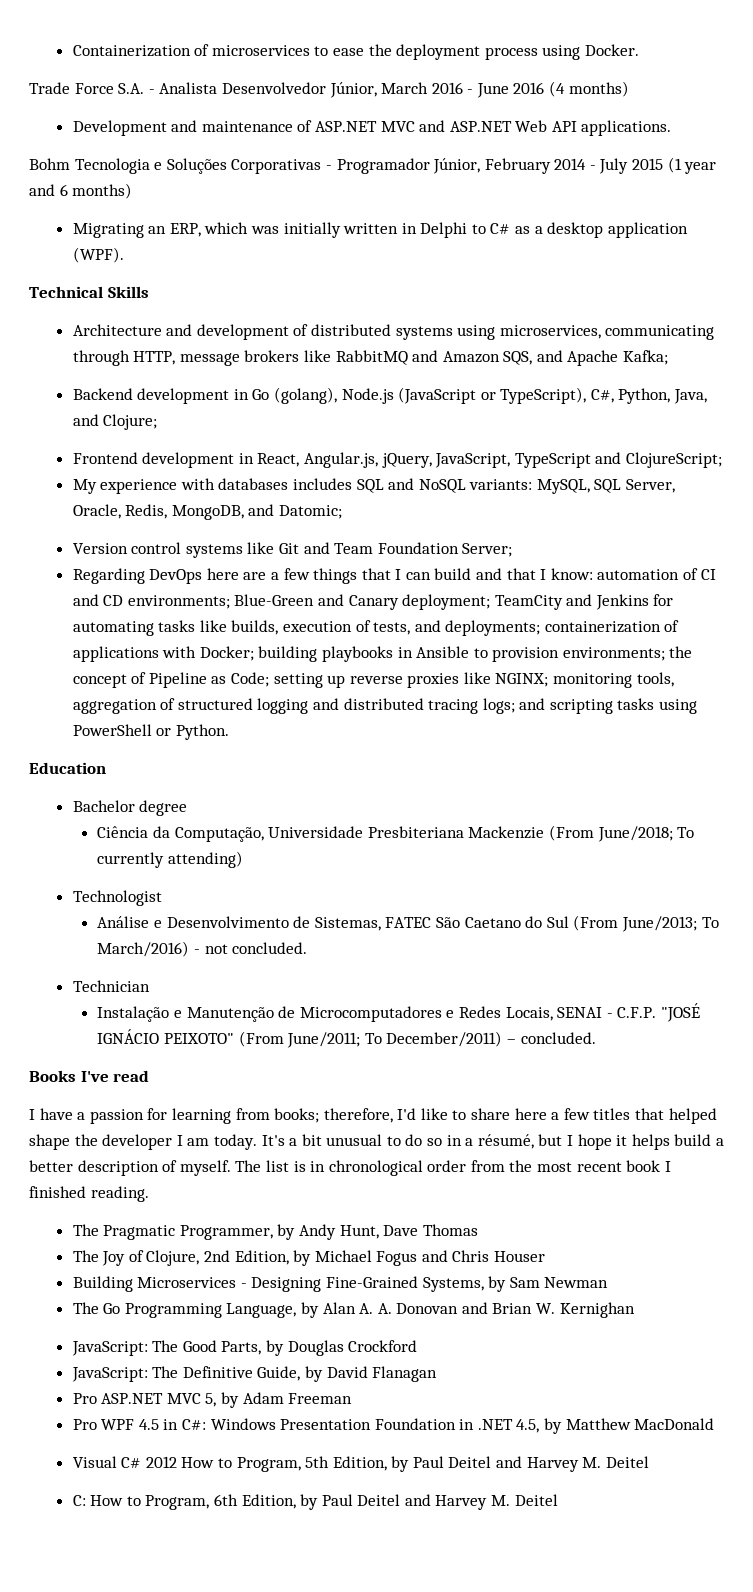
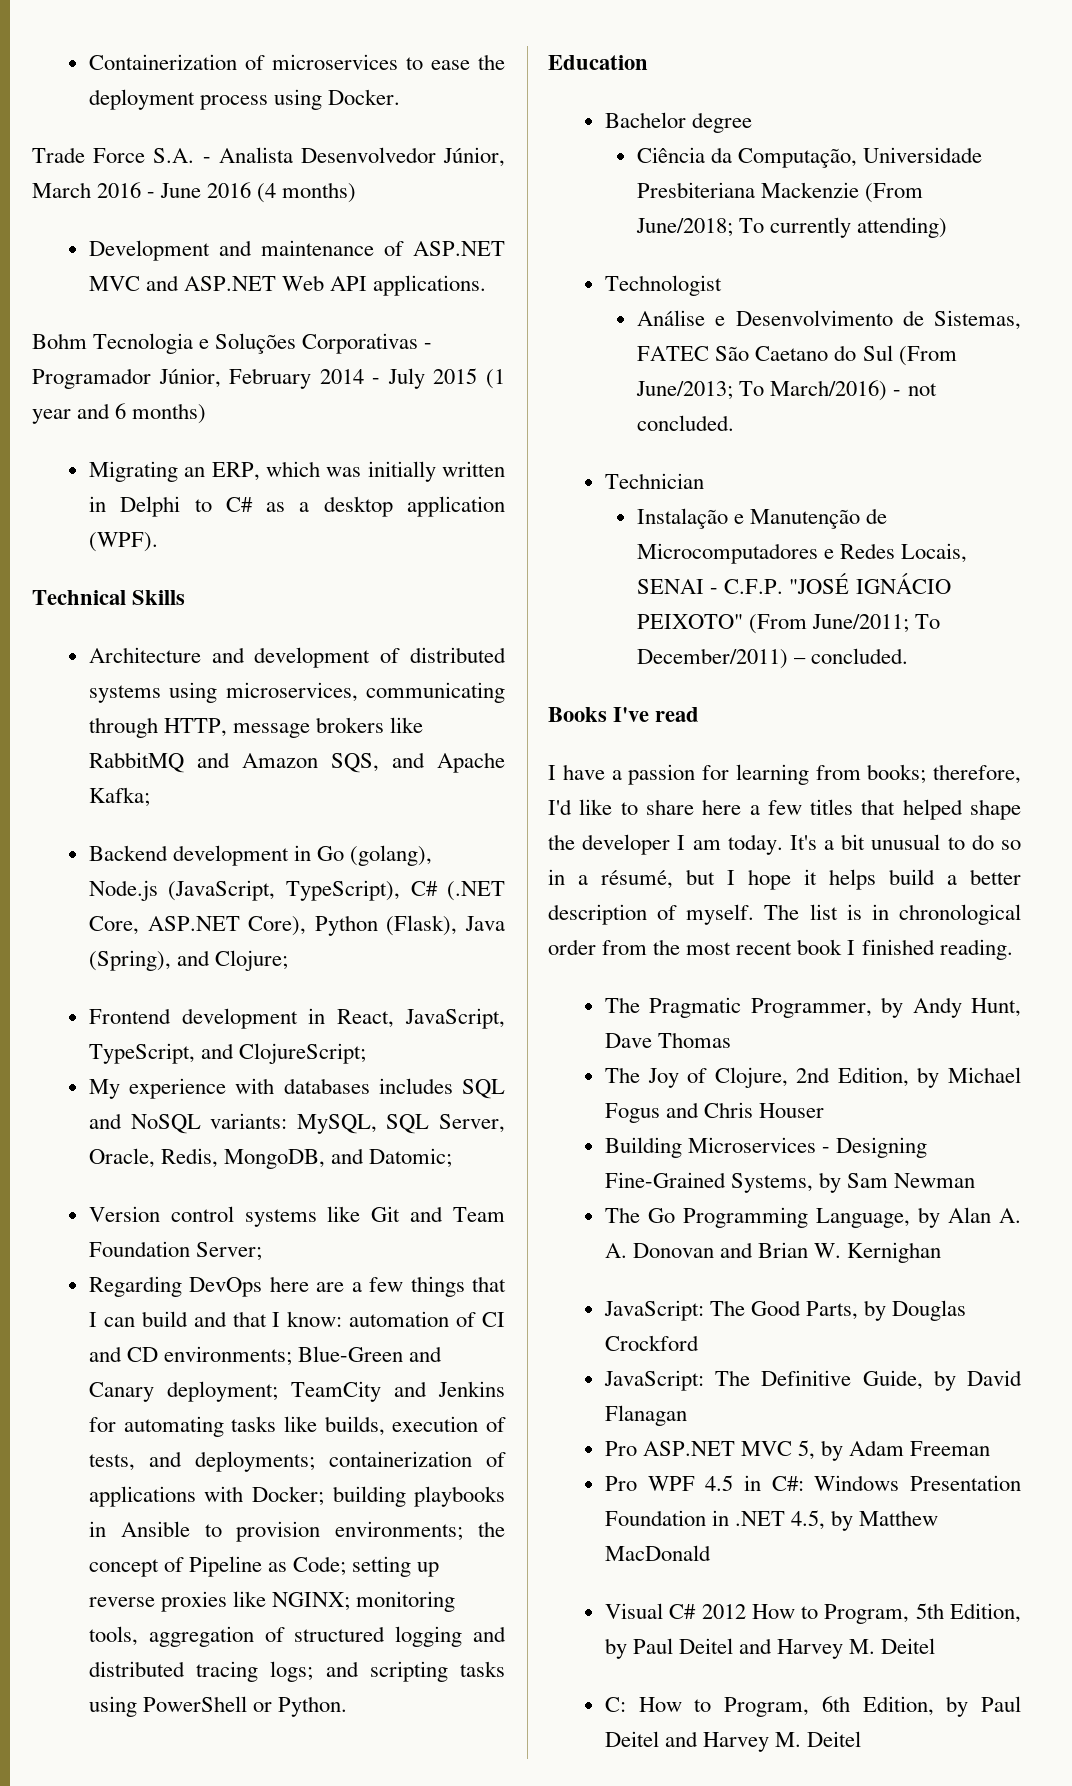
- Backend development in Go (golang), Node.js (JavaScript or TypeScript), C#, Python, Java, and Clojure;
+ Backend development in Go (golang), Node.js (JavaScript, TypeScript), C# (.NET Core, ASP.NET Core), Python (Flask), Java (Spring), and Clojure;
- Frontend development in React, Angular.js, jQuery, JavaScript, TypeScript and ClojureScript;
+ Frontend development in React, JavaScript, TypeScript, and ClojureScript;

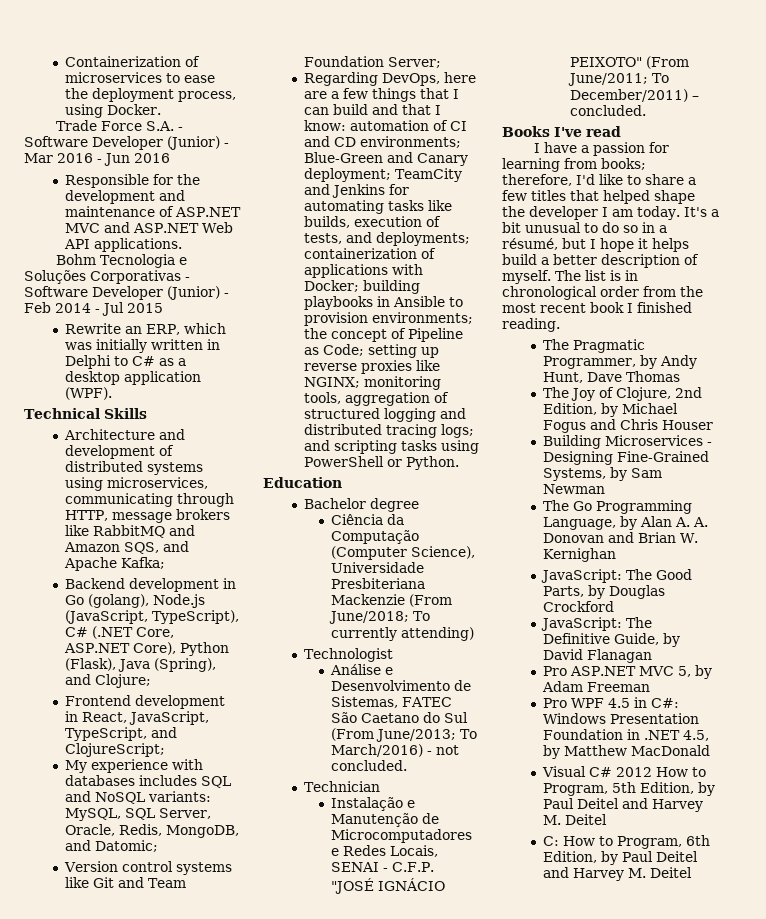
- Containerization of microservices to ease the deployment process using Docker.
+ Containerization of microservices to ease the deployment process, using Docker.
- Trade Force S.A. - Analista Desenvolvedor Júnior, March 2016 - June 2016 (4 months)
- Development and maintenance of ASP.NET MVC and ASP.NET Web API applications.
+ Trade Force S.A. - Software Developer (Junior) - Mar 2016 - Jun 2016
+ Responsible for the development and maintenance of ASP.NET MVC and ASP.NET Web API applications.
- Bohm Tecnologia e Soluções Corporativas - Programador Júnior, February 2014 - July 2015 (1 year and 6 months)
- Migrating an ERP, which was initially written in Delphi to C# as a desktop application (WPF).
+ Bohm Tecnologia e Soluções Corporativas - Software Developer (Junior) - Feb 2014 - Jul 2015
+ Rewrite an ERP, which was initially written in Delphi to C# as a desktop application (WPF).
- Regarding DevOps here are a few things that I can build and that I know:
+ Regarding DevOps, here are a few things that I can build and that I know:
- Ciência da Computação, Universidade Presbiteriana Mackenzie (From June/2018; To currently attending)
+ Ciência da Computação (Computer Science), Universidade Presbiteriana Mackenzie (From June/2018; To currently attending)
- I have a passion for learning from books; therefore, I'd like to share here a few titles that helped shape the developer I am today.
+ I have a passion for learning from books; therefore, I'd like to share a few titles that helped shape the developer I am today.

